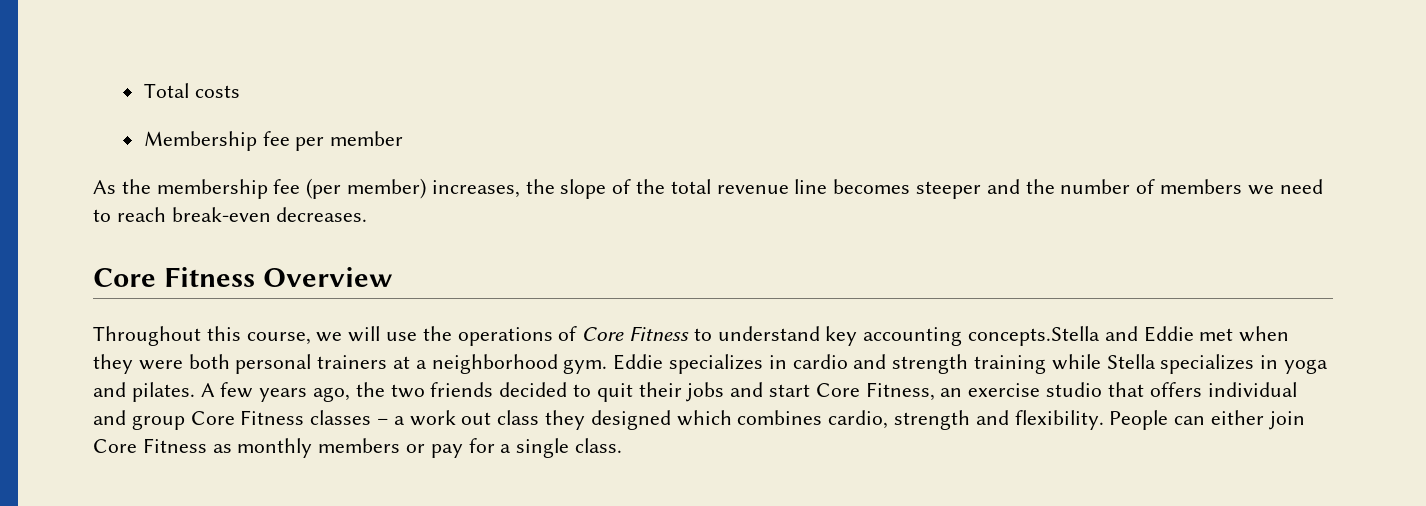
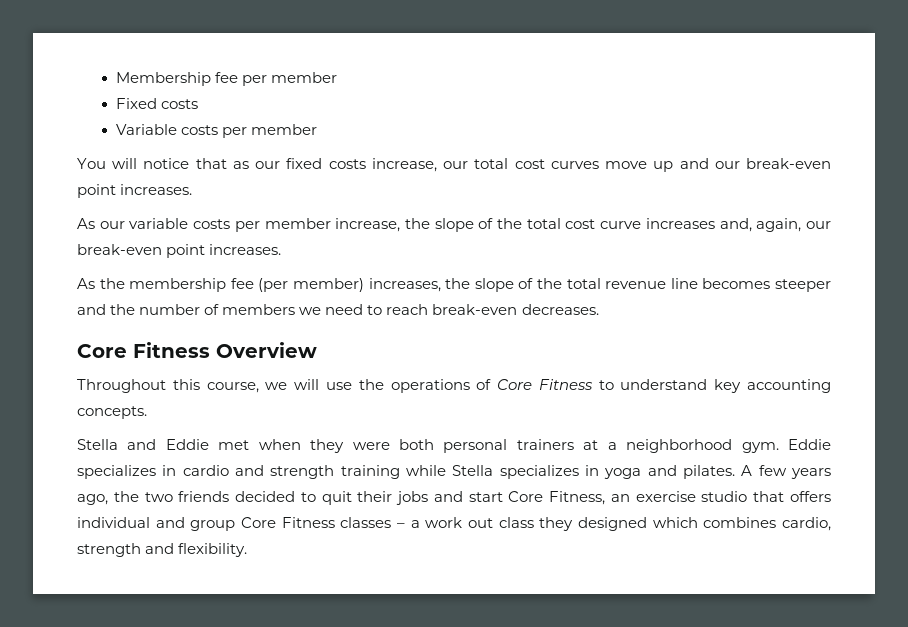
- Total costs
+ Fixed costs
+ Variable costs per member
+ You will notice that as our fixed costs increase, our total cost curves move up and our break-even point increases.
+ As our variable costs per member increase, the slope of the total cost curve increases and, again, our break-even point increases.
- Throughout this course, we will use the operations of Core Fitness to understand key accounting concepts.Stella and Eddie met when they were both personal trainers at a neighborhood gym.
+ Throughout this course, we will use the operations of Core Fitness to understand key accounting concepts.
+ Stella and Eddie met when they were both personal trainers at a neighborhood gym.
- People can either join Core Fitness as monthly members or pay for a single class.

